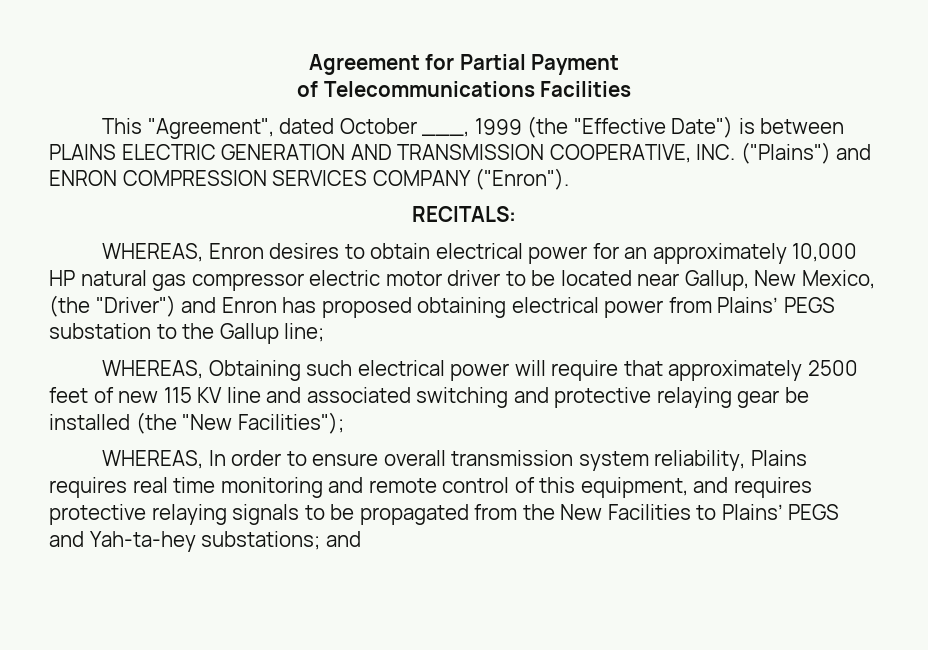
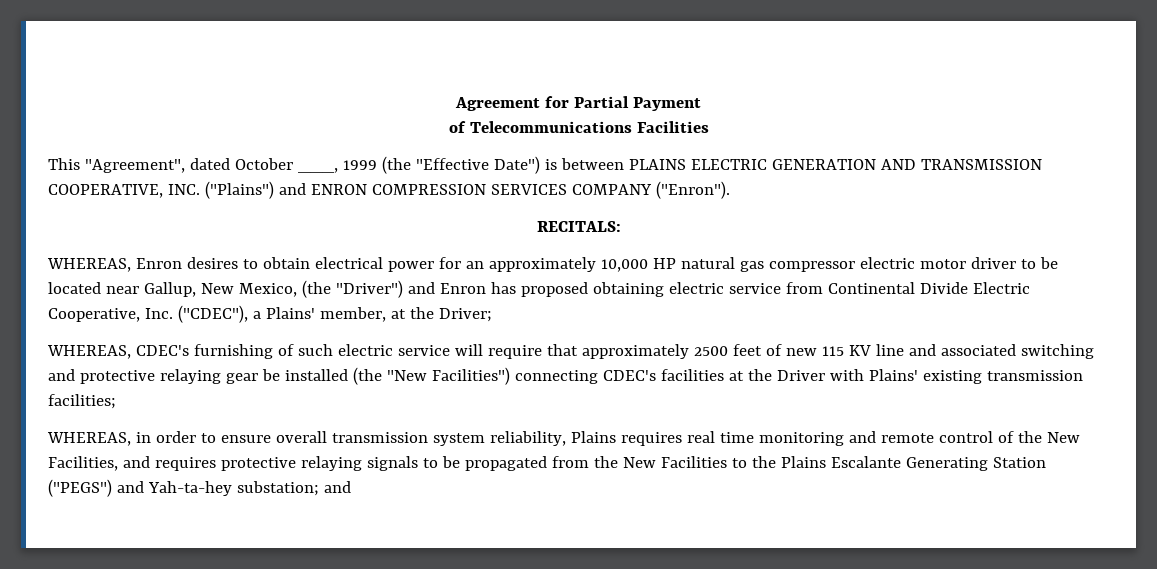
- WHEREAS, Enron desires to obtain electrical power for an approximately 10,000 HP natural gas compressor electric motor driver to be located near Gallup, New Mexico, (the "Driver") and Enron has proposed obtaining electrical power from Plains’ PEGS substation to the Gallup line;
- WHEREAS, Obtaining such electrical power will require that approximately 2500 feet of new 115 KV line and associated switching and protective relaying gear be installed (the "New Facilities");
- WHEREAS, In order to ensure overall transmission system reliability, Plains requires real time monitoring and remote control of this equipment, and requires protective relaying signals to be propagated from the New Facilities to Plains’ PEGS and Yah-ta-hey substations;
+ WHEREAS, Enron desires to obtain electrical power for an approximately 10,000 HP natural gas compressor electric motor driver to be located near Gallup, New Mexico, (the "Driver") and Enron has proposed obtaining electric service from Continental Divide Electric Cooperative, Inc. ("CDEC"), a Plains' member, at the Driver;
+ WHEREAS, CDEC's furnishing of such electric service will require that approximately 2500 feet of new 115 KV line and associated switching and protective relaying gear be installed (the "New Facilities") connecting CDEC's facilities at the Driver with Plains' existing transmission facilities;
+ WHEREAS, in order to ensure overall transmission system reliability, Plains requires real time monitoring and remote control of the New Facilities, and requires protective relaying signals to be propagated from the New Facilities to the Plains Escalante Generating Station ("PEGS") and Yah-ta-hey substation;

